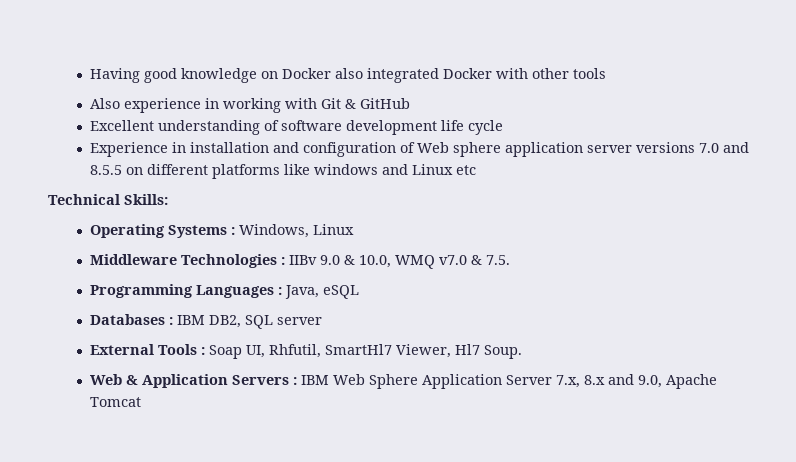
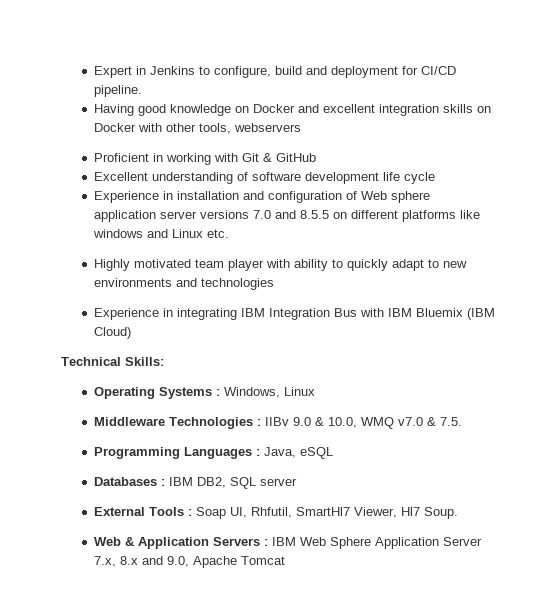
+ Expert in Jenkins to configure, build and deployment for CI/CD pipeline.
- Having good knowledge on Docker also integrated Docker with other tools
- Also experience in working with Git & GitHub
+ Having good knowledge on Docker and excellent integration skills on Docker with other tools, webservers
+ Proficient in working with Git & GitHub
- Experience in installation and configuration of Web sphere application server versions 7.0 and 8.5.5 on different platforms like windows and Linux etc
+ Experience in installation and configuration of Web sphere application server versions 7.0 and 8.5.5 on different platforms like windows and Linux etc.
+ Highly motivated team player with ability to quickly adapt to new environments and technologies
+ Experience in integrating IBM Integration Bus with IBM Bluemix (IBM Cloud)

